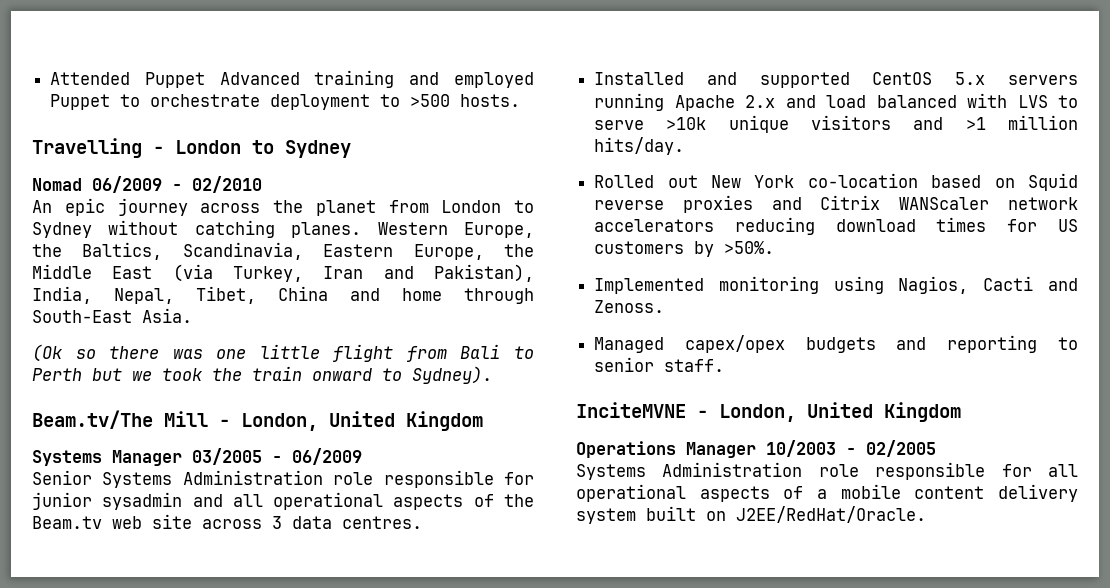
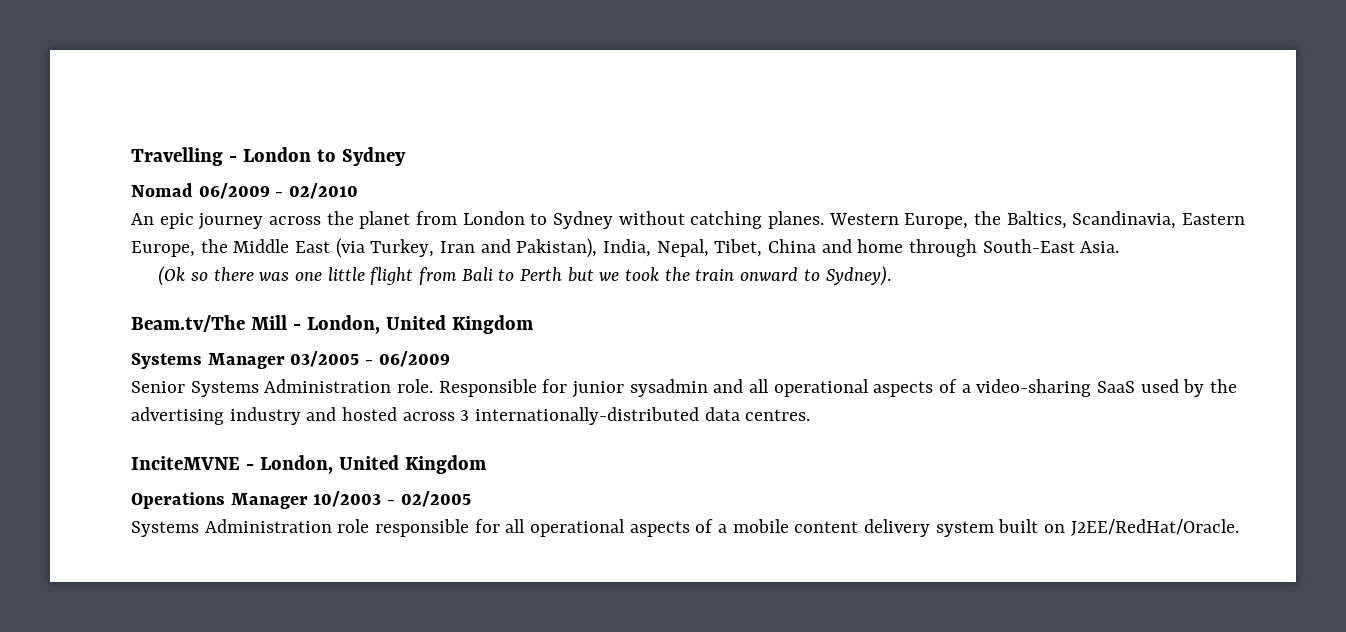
- Attended Puppet Advanced training and employed Puppet to orchestrate deployment to >500 hosts.
- Senior Systems Administration role responsible for junior sysadmin and all operational aspects of the Beam.tv web site across 3 data centres.
+ Senior Systems Administration role. Responsible for junior sysadmin and all operational aspects of a video-sharing SaaS used by the advertising industry and hosted across 3 internationally-distributed data centres.
- Installed and supported CentOS 5.x servers running Apache 2.x and load balanced with LVS to serve >10k unique visitors and >1 million hits/day.
- Rolled out New York co-location based on Squid reverse proxies and Citrix WANScaler network accelerators reducing download times for US customers by >50%.
- Implemented monitoring using Nagios, Cacti and Zenoss.
- Managed capex/opex budgets and reporting to senior staff.

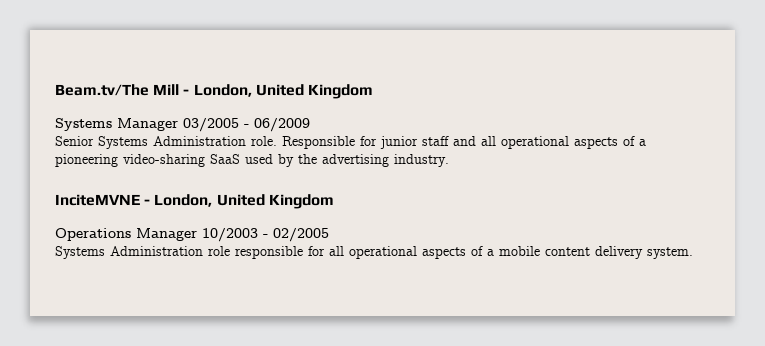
- Travelling - London to Sydney
- Nomad 06/2009 - 02/2010
- An epic journey across the planet from London to Sydney without catching planes. Western Europe, the Baltics, Scandinavia, Eastern Europe, the Middle East (via Turkey, Iran and Pakistan), India, Nepal, Tibet, China and home through South-East Asia.
- (Ok so there was one little flight from Bali to Perth but we took the train onward to Sydney).
- Responsible for junior sysadmin and all operational aspects of a video-sharing SaaS used by the advertising industry and hosted across 3 internationally-distributed data centres.
+ Responsible for junior staff and all operational aspects of a pioneering video-sharing SaaS used by the advertising industry.
- Systems Administration role responsible for all operational aspects of a mobile content delivery system built on J2EE/RedHat/Oracle.
+ Systems Administration role responsible for all operational aspects of a mobile content delivery system.

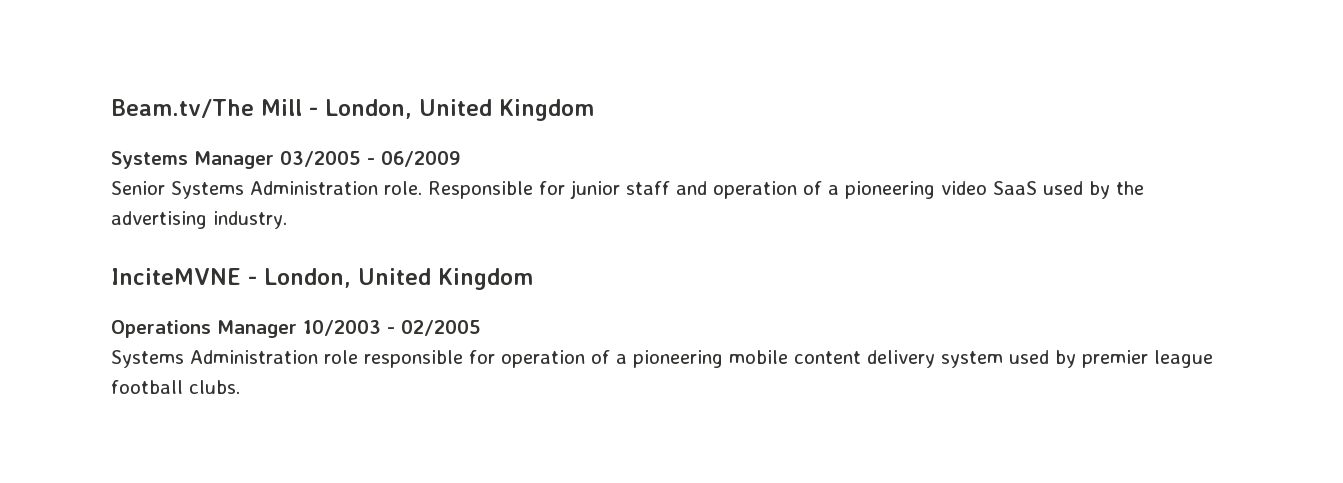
- Responsible for junior staff and all operational aspects of a pioneering video-sharing SaaS used by the advertising industry.
+ Responsible for junior staff and operation of a pioneering video SaaS used by the advertising industry.
- Systems Administration role responsible for all operational aspects of a mobile content delivery system.
+ Systems Administration role responsible for operation of a pioneering mobile content delivery system used by premier league football clubs.

